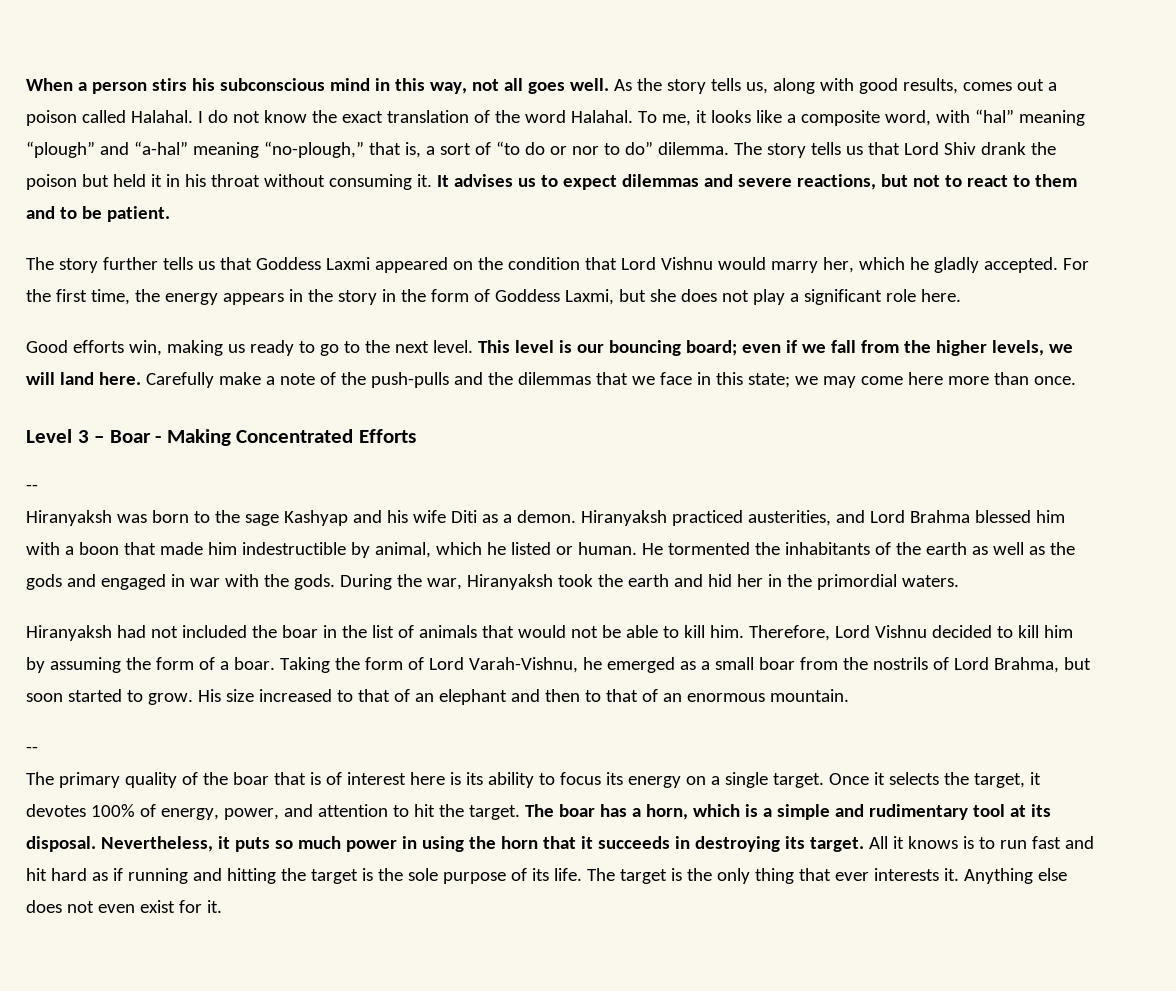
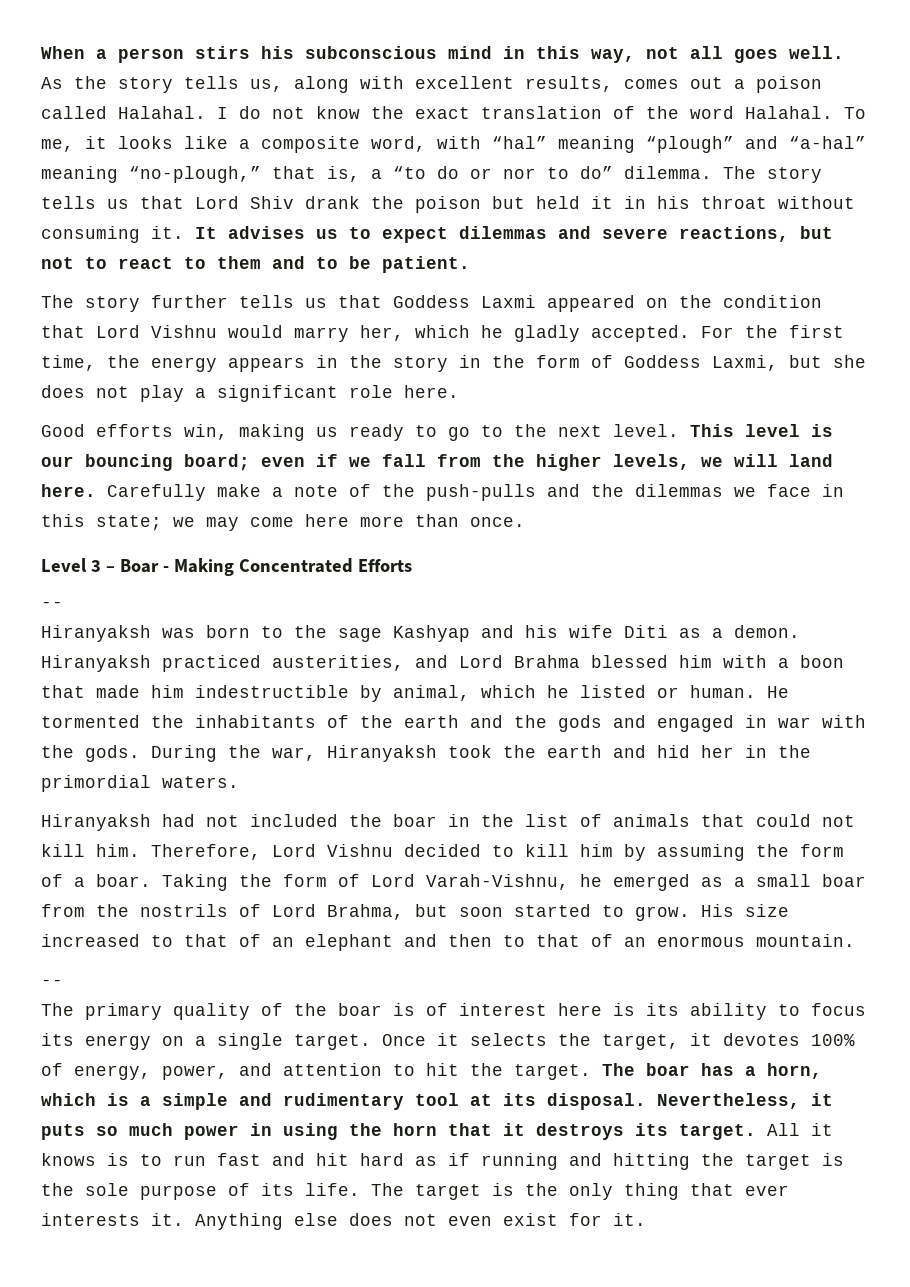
- As the story tells us, along with good results, comes out a poison called Halahal.
+ As the story tells us, along with excellent results, comes out a poison called Halahal.
- To me, it looks like a composite word, with “hal” meaning “plough” and “a-hal” meaning “no-plough,” that is, a sort of “to do or nor to do” dilemma.
+ To me, it looks like a composite word, with “hal” meaning “plough” and “a-hal” meaning “no-plough,” that is, a “to do or nor to do” dilemma.
- Carefully make a note of the push-pulls and the dilemmas that we face in this state; we may come here more than once.
+ Carefully make a note of the push-pulls and the dilemmas we face in this state; we may come here more than once.
- He tormented the inhabitants of the earth as well as the gods and engaged in war with the gods.
+ He tormented the inhabitants of the earth and the gods and engaged in war with the gods.
- Hiranyaksh had not included the boar in the list of animals that would not be able to kill him.
+ Hiranyaksh had not included the boar in the list of animals that could not kill him.
- The primary quality of the boar that is of interest here is its ability to focus its energy on a single target.
+ The primary quality of the boar is of interest here is its ability to focus its energy on a single target.
- Nevertheless, it puts so much power in using the horn that it succeeds in destroying its target.
+ Nevertheless, it puts so much power in using the horn that it destroys its target.

